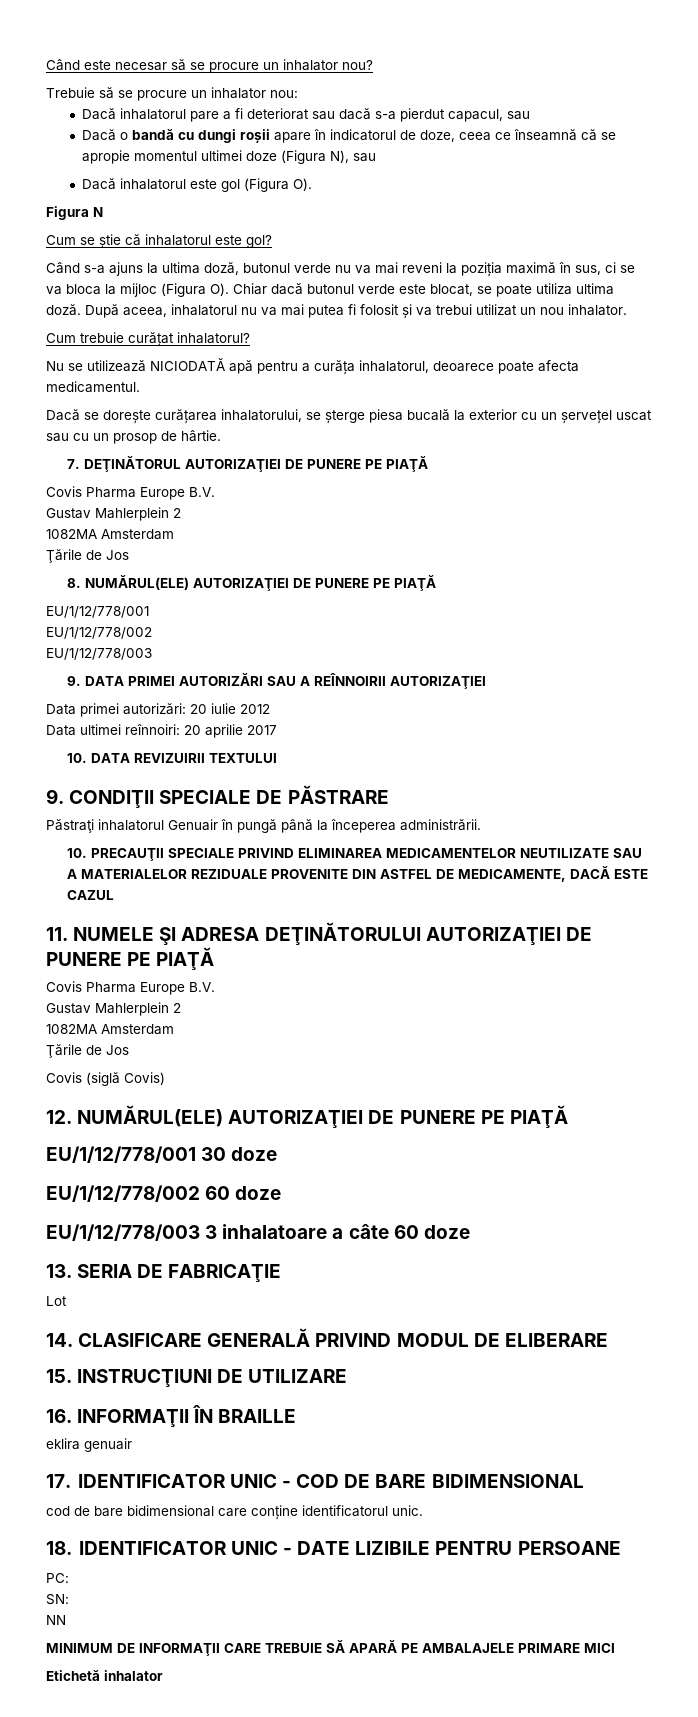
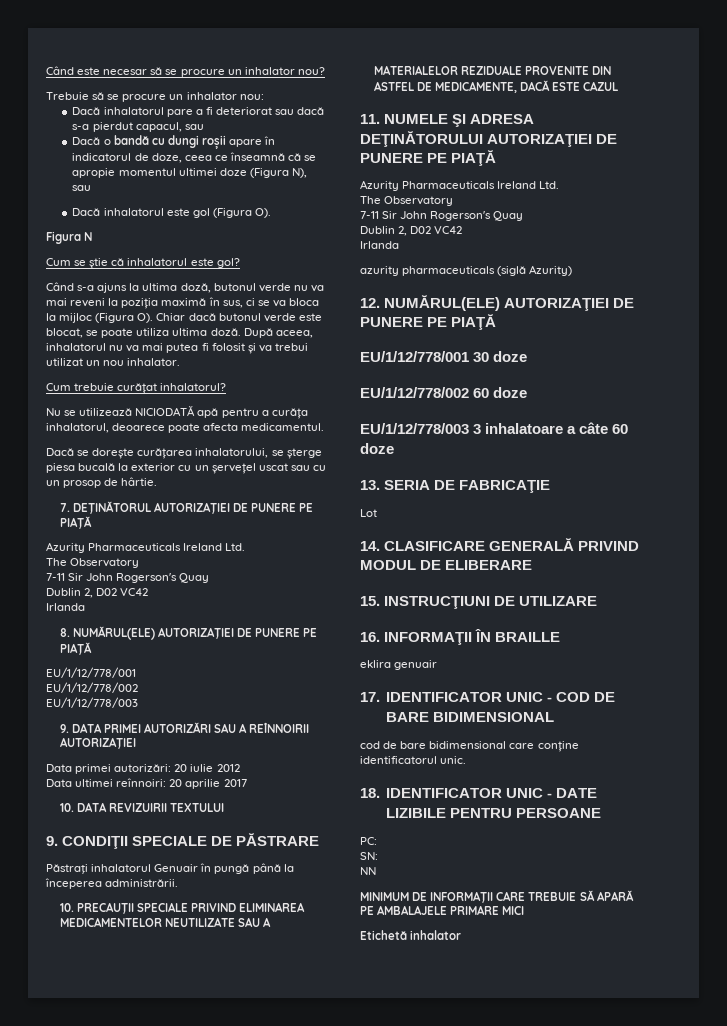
  7. DEŢINĂTORUL AUTORIZAŢIEI DE PUNERE PE PIAŢĂ
- Covis Pharma Europe B.V.
- Gustav Mahlerplein 2
- 1082MA Amsterdam
- Ţările de Jos
+ Azurity Pharmaceuticals Ireland Ltd.
+ The Observatory
+ 7-11 Sir John Rogerson's Quay
+ Dublin 2, D02 VC42
+ Irlanda
  11. NUMELE ŞI ADRESA DEŢINĂTORULUI AUTORIZAŢIEI DE PUNERE PE PIAŢĂ
- Covis Pharma Europe B.V.
- Gustav Mahlerplein 2
- 1082MA Amsterdam
- Ţările de Jos
- Covis (siglă Covis)
+ Azurity Pharmaceuticals Ireland Ltd.
+ The Observatory
+ 7-11 Sir John Rogerson's Quay
+ Dublin 2, D02 VC42
+ Irlanda
+ azurity pharmaceuticals (siglă Azurity)

